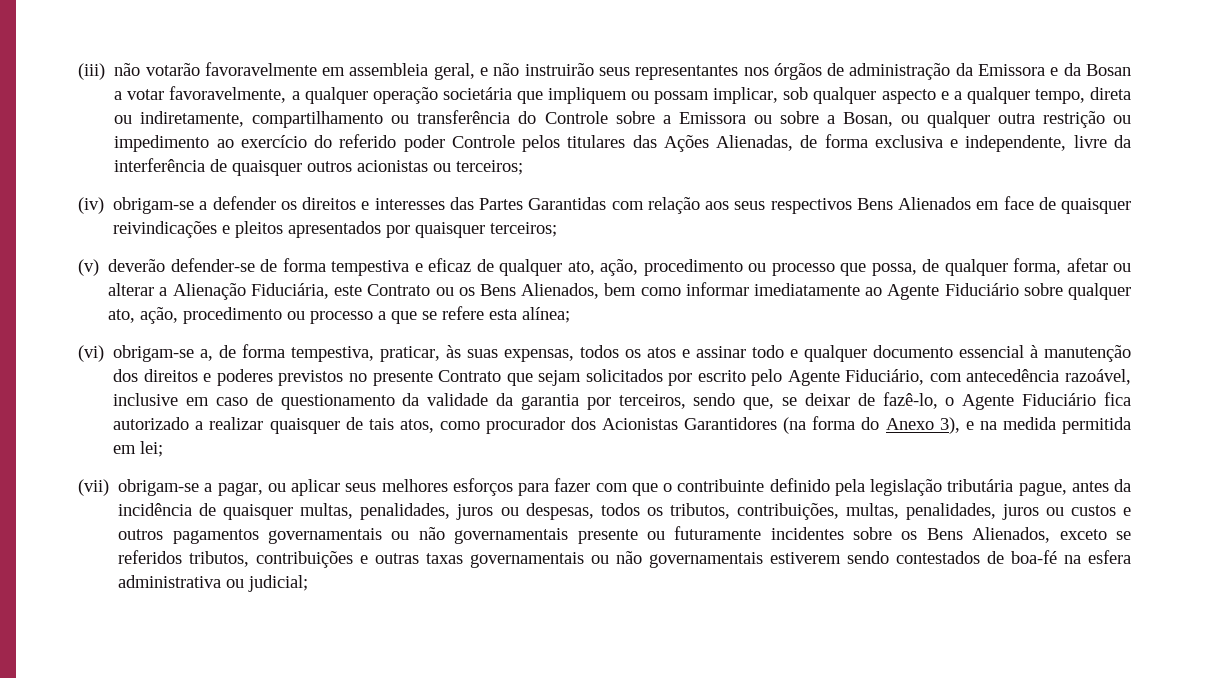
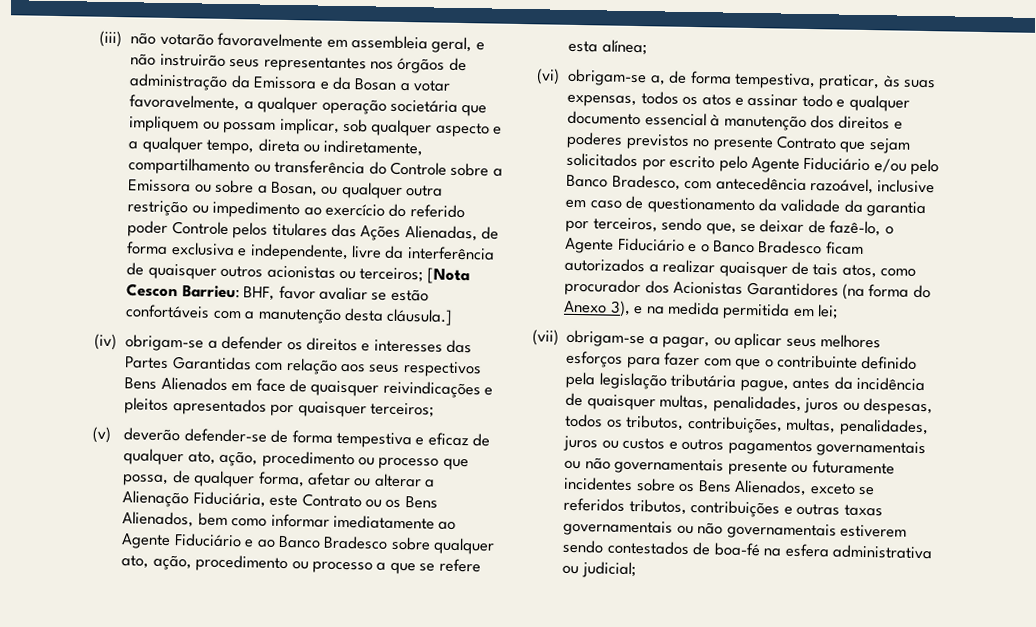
+ [Nota Cescon Barrieu: BHF, favor avaliar se estão confortáveis com a manutenção desta cláusula.]
- (v) deverão defender-se de forma tempestiva e eficaz de qualquer ato, ação, procedimento ou processo que possa, de qualquer forma, afetar ou alterar a Alienação Fiduciária, este Contrato ou os Bens Alienados, bem como informar imediatamente ao Agente Fiduciário sobre qualquer ato, ação, procedimento ou processo a que se refere esta alínea;
+ (v) deverão defender-se de forma tempestiva e eficaz de qualquer ato, ação, procedimento ou processo que possa, de qualquer forma, afetar ou alterar a Alienação Fiduciária, este Contrato ou os Bens Alienados, bem como informar imediatamente ao Agente Fiduciário e ao Banco Bradesco sobre qualquer ato, ação, procedimento ou processo a que se refere esta alínea;
- (vi) obrigam-se a, de forma tempestiva, praticar, às suas expensas, todos os atos e assinar todo e qualquer documento essencial à manutenção dos direitos e poderes previstos no presente Contrato que sejam solicitados por escrito pelo Agente Fiduciário, com antecedência razoável, inclusive em caso de questionamento da validade da garantia por terceiros, sendo que, se deixar de fazê-lo, o Agente Fiduciário fica autorizado a realizar quaisquer de tais atos, como procurador dos Acionistas Garantidores (na forma do Anexo 3), e na medida permitida em lei;
+ (vi) obrigam-se a, de forma tempestiva, praticar, às suas expensas, todos os atos e assinar todo e qualquer documento essencial à manutenção dos direitos e poderes previstos no presente Contrato que sejam solicitados por escrito pelo Agente Fiduciário e/ou pelo Banco Bradesco, com antecedência razoável, inclusive em caso de questionamento da validade da garantia por terceiros, sendo que, se deixar de fazê-lo, o Agente Fiduciário e o Banco Bradesco ficam autorizados a realizar quaisquer de tais atos, como procurador dos Acionistas Garantidores (na forma do Anexo 3), e na medida permitida em lei;

